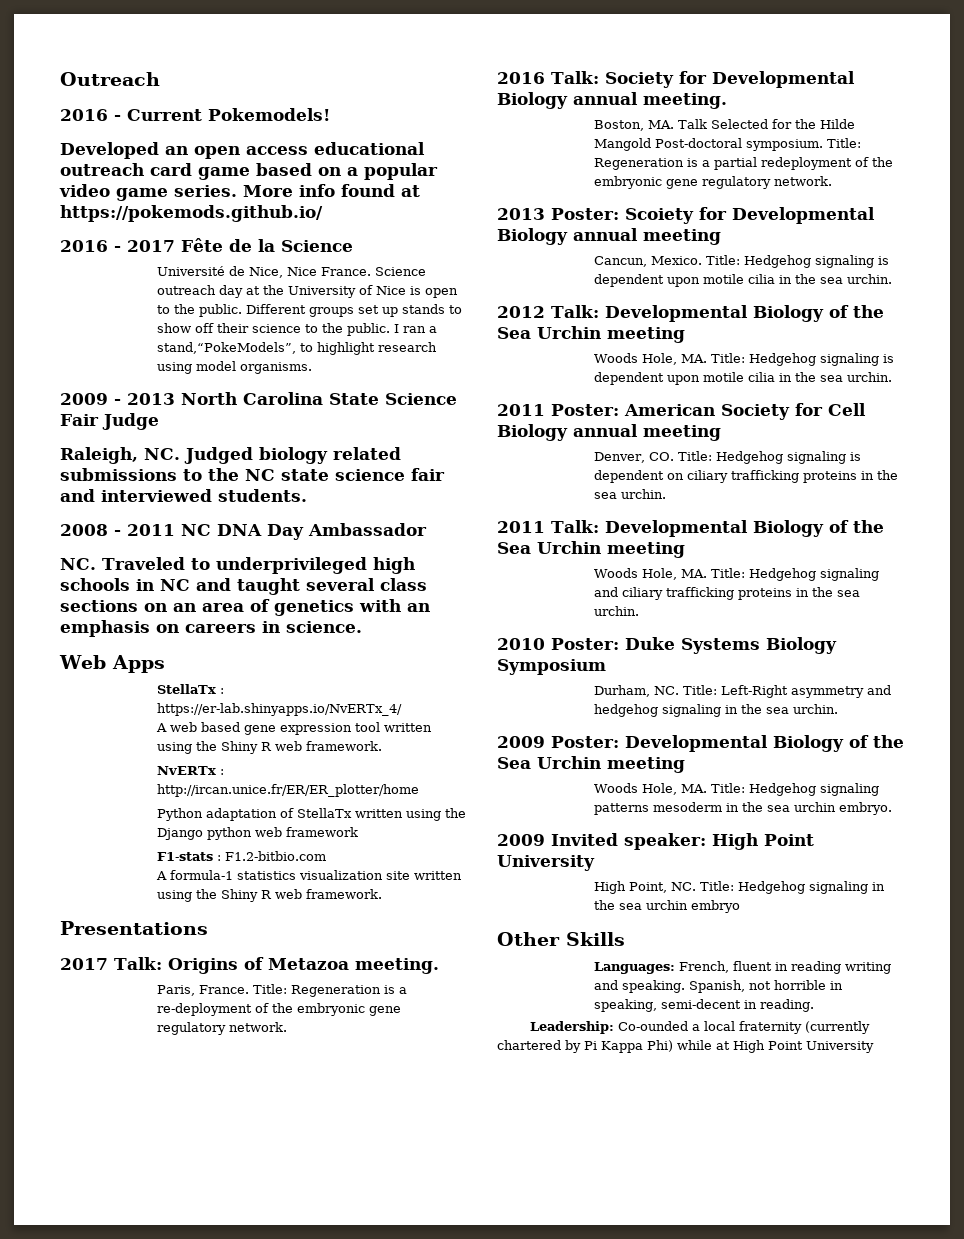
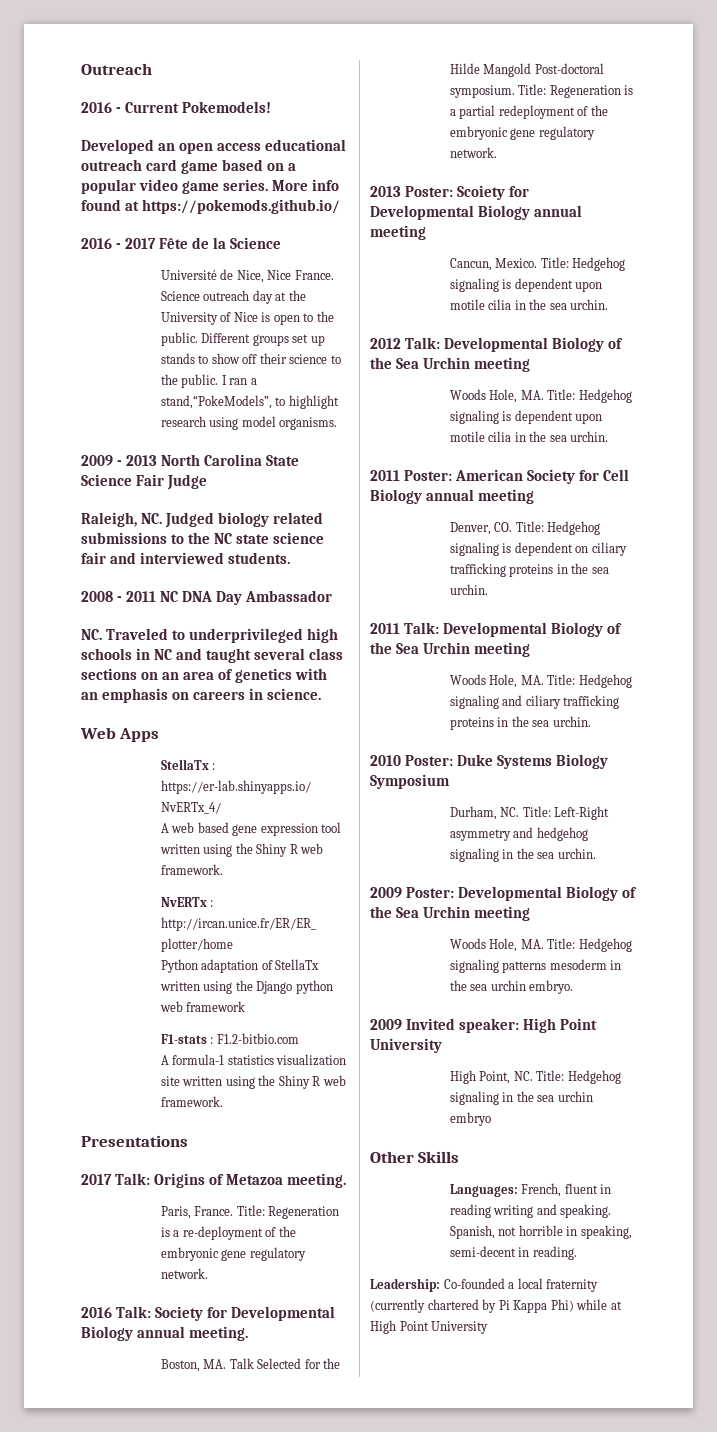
- Leadership: Co-ounded a local fraternity (currently chartered by Pi Kappa Phi) while at High Point University
+ Leadership: Co-founded a local fraternity (currently chartered by Pi Kappa Phi) while at High Point University

